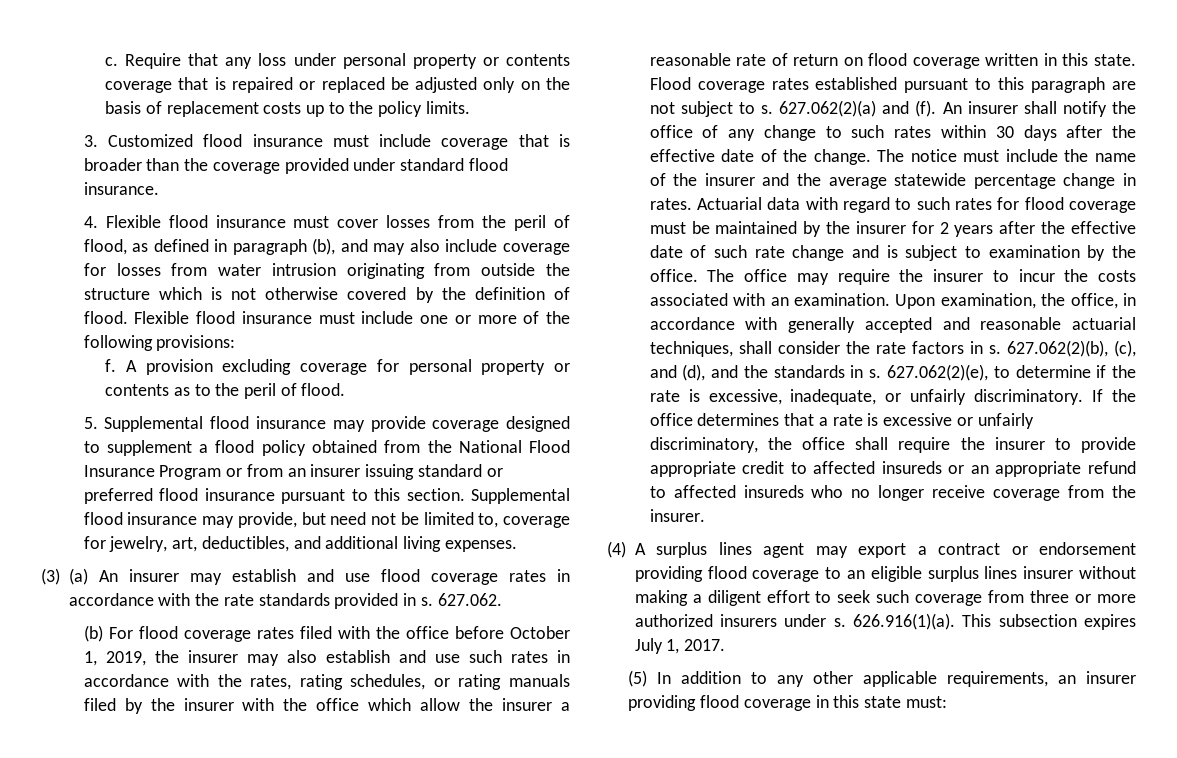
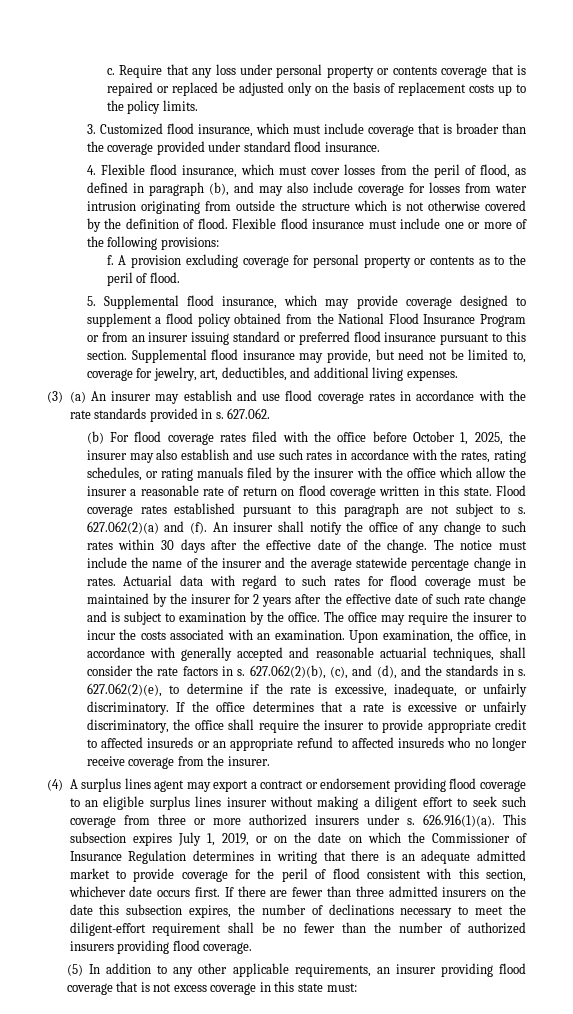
- 3. Customized flood insurance must include coverage that is broader than the coverage provided under standard flood insurance.
+ 3. Customized flood insurance, which must include coverage that is broader than the coverage provided under standard flood insurance.
- 4. Flexible flood insurance must cover losses from the peril of flood, as defined in paragraph (b), and may also include coverage for losses from water intrusion originating from outside the structure which is not otherwise covered by the definition of flood.
+ 4. Flexible flood insurance, which must cover losses from the peril of flood, as defined in paragraph (b), and may also include coverage for losses from water intrusion originating from outside the structure which is not otherwise covered by the definition of flood.
- 5. Supplemental flood insurance may provide coverage designed to supplement a flood policy obtained from the National Flood Insurance Program or from an insurer issuing standard or preferred flood insurance pursuant to this section.
+ 5. Supplemental flood insurance, which may provide coverage designed to supplement a flood policy obtained from the National Flood Insurance Program or from an insurer issuing standard or preferred flood insurance pursuant to this section.
- (b) For flood coverage rates filed with the office before October 1, 2019, the insurer may also establish and use such rates in accordance with the rates, rating schedules, or rating manuals filed by the insurer with the office which allow the insurer a reasonable rate of return on flood coverage written in this state.
+ (b) For flood coverage rates filed with the office before October 1, 2025, the insurer may also establish and use such rates in accordance with the rates, rating schedules, or rating manuals filed by the insurer with the office which allow the insurer a reasonable rate of return on flood coverage written in this state.
- 626.916(1)(a). This subsection expires July 1, 2017.
+ 626.916(1)(a). This subsection expires July 1, 2019, or on the date on which the Commissioner of Insurance Regulation determines in writing that there is an adequate admitted market to provide coverage for the peril of flood consistent with this section, whichever date occurs first. If there are fewer than three admitted insurers on the date this subsection expires, the number of declinations necessary to meet the diligent-effort requirement shall be no fewer than the number of authorized insurers providing flood coverage.
- (5) In addition to any other applicable requirements, an insurer providing flood coverage in this state must:
+ (5) In addition to any other applicable requirements, an insurer providing flood coverage that is not excess coverage in this state must:

